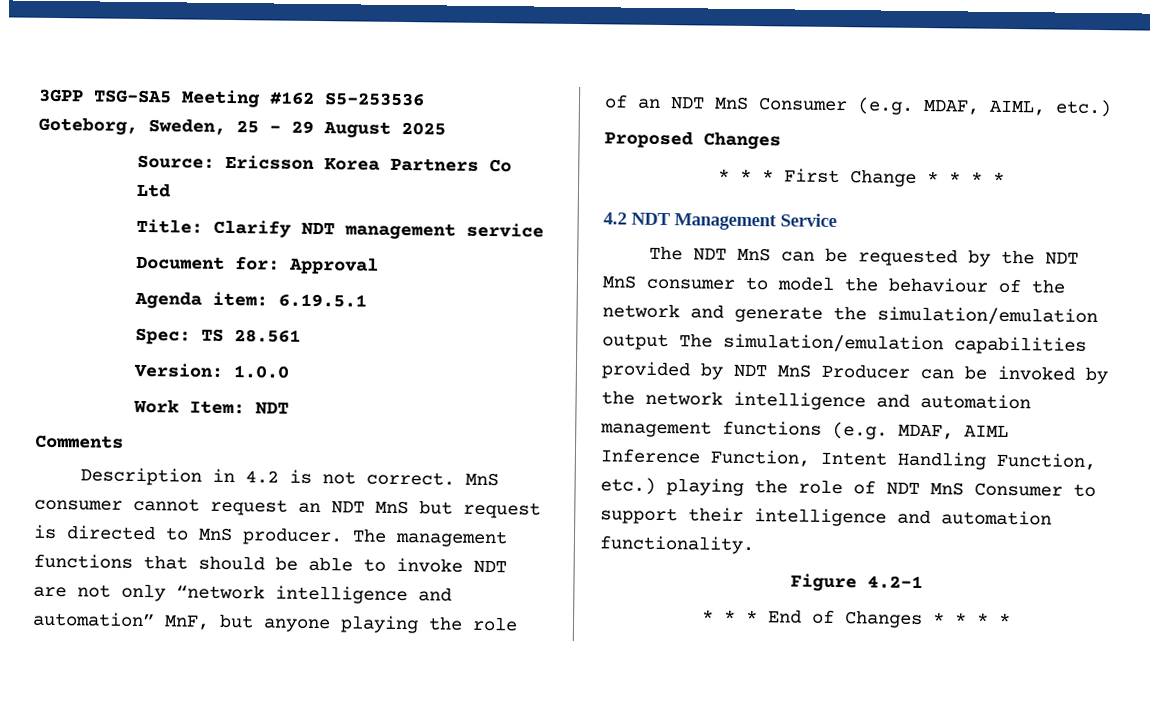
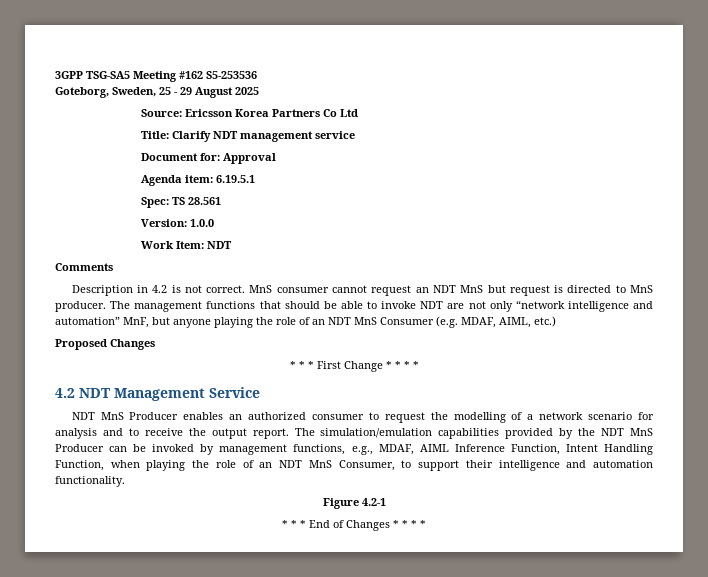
- The NDT MnS can be requested by the NDT MnS consumer to model the behaviour of the network and generate the simulation/emulation output The simulation/emulation capabilities provided by NDT MnS Producer can be invoked by the network intelligence and automation management functions (e.g. MDAF, AIML Inference Function, Intent Handling Function, etc.) playing the role of NDT MnS Consumer to support their intelligence and automation functionality.
+ NDT MnS Producer enables an authorized consumer to request the modelling of a network scenario for analysis and to receive the output report. The simulation/emulation capabilities provided by the NDT MnS Producer can be invoked by management functions, e.g., MDAF, AIML Inference Function, Intent Handling Function, when playing the role of an NDT MnS Consumer, to support their intelligence and automation functionality.

